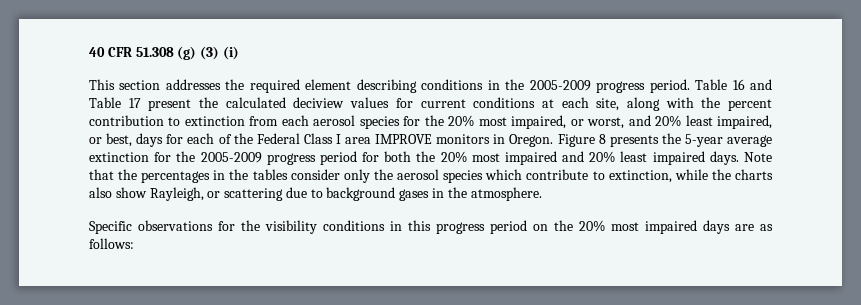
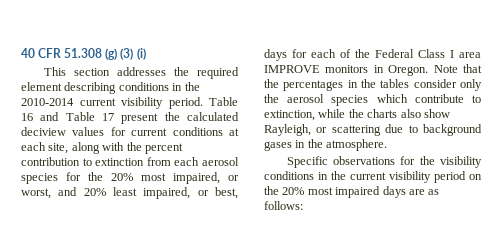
- This section addresses the required element describing conditions in the 2005-2009 progress period.
+ This section addresses the required element describing conditions in the 2010-2014 current visibility period.
- Figure 8 presents the 5-year average extinction for the 2005-2009 progress period for both the 20% most impaired and 20% least impaired days.
- Specific observations for the visibility conditions in this progress period on the 20% most impaired days are as follows:
+ Specific observations for the visibility conditions in the current visibility period on the 20% most impaired days are as follows:

